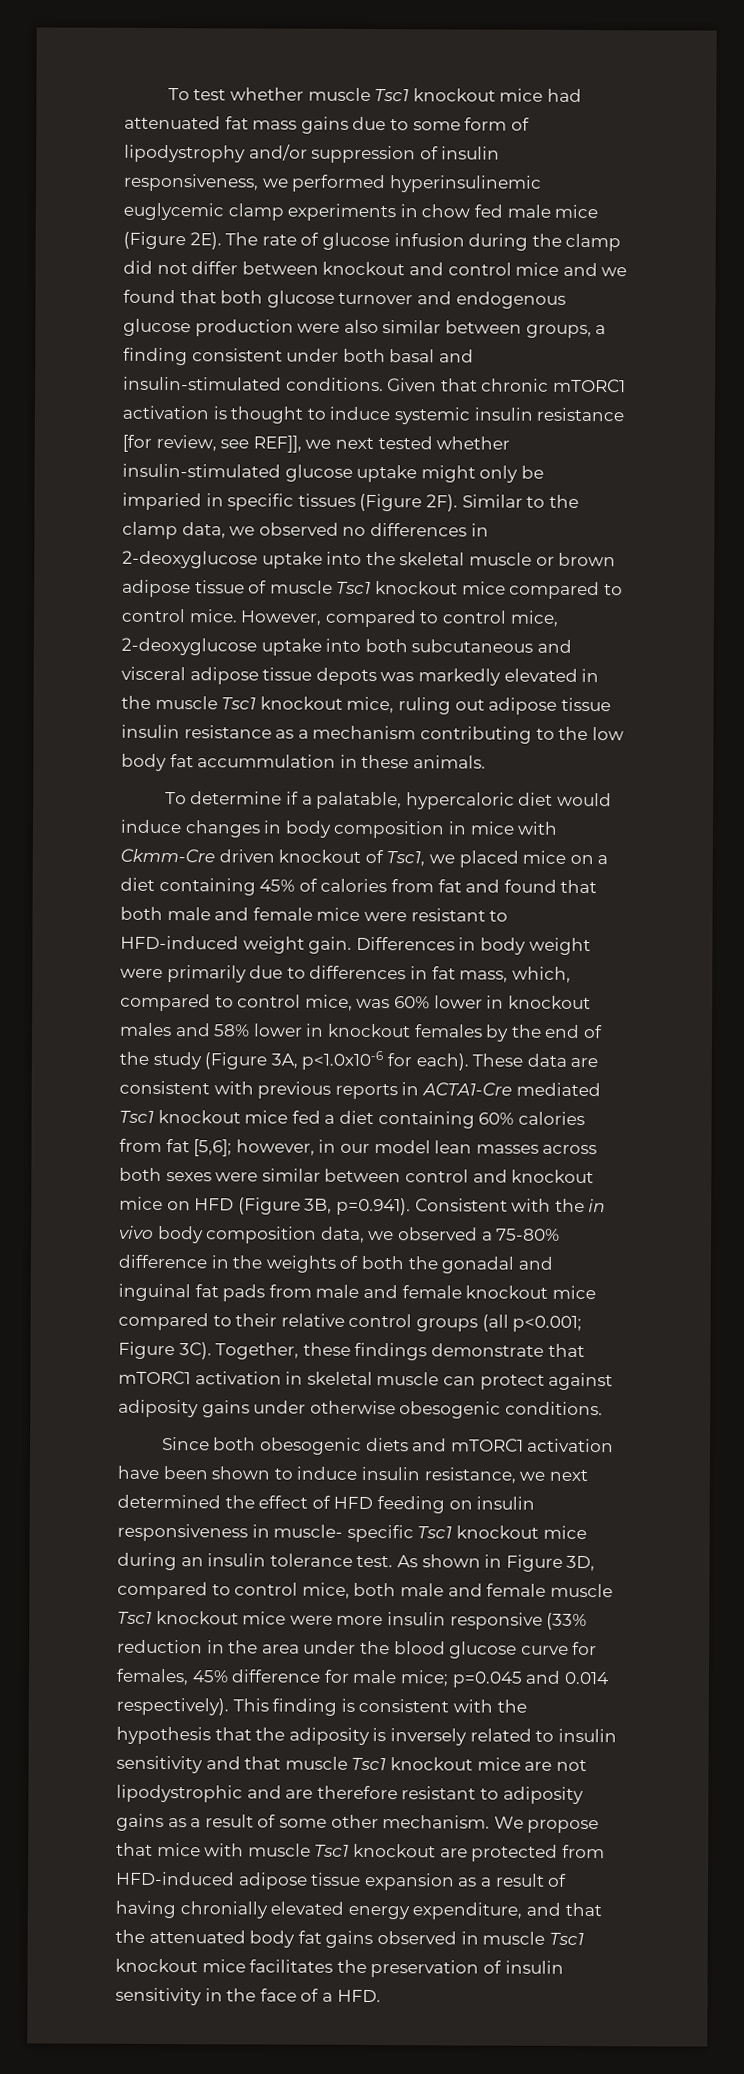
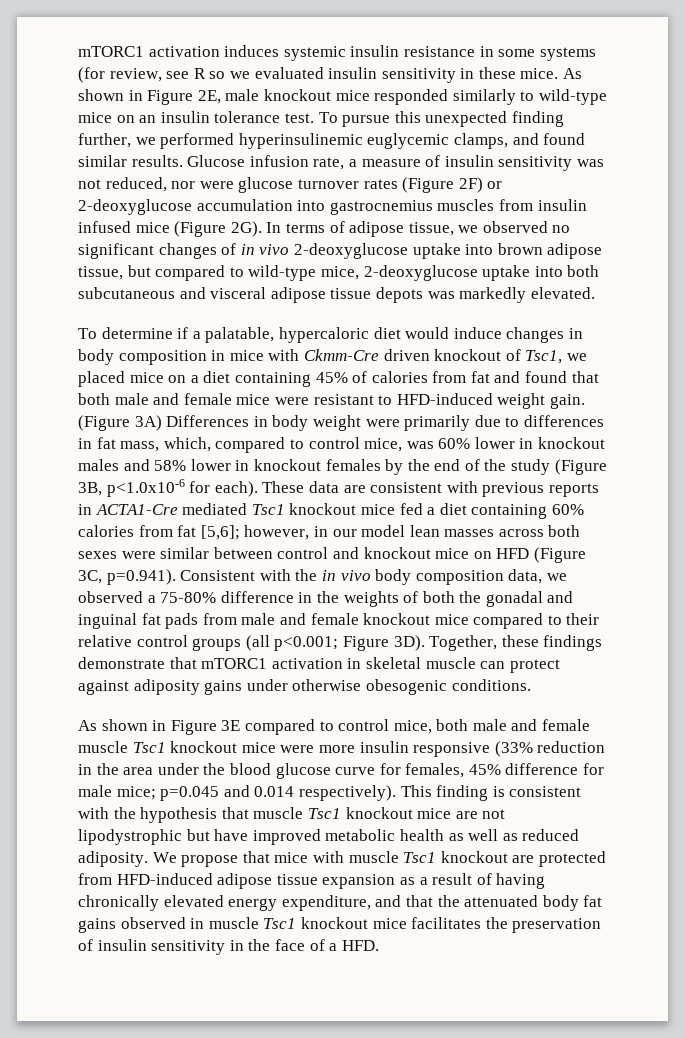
- To test whether muscle Tsc1 knockout mice had attenuated fat mass gains due to some form of lipodystrophy and/or suppression of insulin responsiveness, we performed hyperinsulinemic euglycemic clamp experiments in chow fed male mice (Figure 2E). The rate of glucose infusion during the clamp did not differ between knockout and control mice and we found that both glucose turnover and endogenous glucose production were also similar between groups, a finding consistent under both basal and insulin-stimulated conditions. Given that chronic mTORC1 activation is thought to induce systemic insulin resistance [for review, see REF]], we next tested whether insulin-stimulated glucose uptake might only be imparied in specific tissues (Figure 2F). Similar to the clamp data, we observed no differences in 2-deoxyglucose uptake into the skeletal muscle or brown adipose tissue of muscle Tsc1 knockout mice compared to control mice. However, compared to control mice, 2-deoxyglucose uptake into both subcutaneous and visceral adipose tissue depots was markedly elevated in the muscle Tsc1 knockout mice, ruling out adipose tissue insulin resistance as a mechanism contributing to the low body fat accummulation in these animals.
+ mTORC1 activation induces systemic insulin resistance in some systems (for review, see R so we evaluated insulin sensitivity in these mice. As shown in Figure 2E, male knockout mice responded similarly to wild-type mice on an insulin tolerance test. To pursue this unexpected finding further, we performed hyperinsulinemic euglycemic clamps, and found similar results. Glucose infusion rate, a measure of insulin sensitivity was not reduced, nor were glucose turnover rates (Figure 2F) or 2-deoxyglucose accumulation into gastrocnemius muscles from insulin infused mice (Figure 2G). In terms of adipose tissue, we observed no significant changes of in vivo 2-deoxyglucose uptake into brown adipose tissue, but compared to wild-type mice, 2-deoxyglucose uptake into both subcutaneous and visceral adipose tissue depots was markedly elevated.
- Differences in body weight were primarily due to differences in fat mass, which, compared to control mice, was 60% lower in knockout males and 58% lower in knockout females by the end of the study (Figure 3A, p<1.0x10-6 for each).
+ (Figure 3A) Differences in body weight were primarily due to differences in fat mass, which, compared to control mice, was 60% lower in knockout males and 58% lower in knockout females by the end of the study (Figure 3B, p<1.0x10-6 for each).
- however, in our model lean masses across both sexes were similar between control and knockout mice on HFD (Figure 3B, p=0.941). Consistent with the in vivo body composition data, we observed a 75-80% difference in the weights of both the gonadal and inguinal fat pads from male and female knockout mice compared to their relative control groups (all p<0.001;
+ however, in our model lean masses across both sexes were similar between control and knockout mice on HFD (Figure 3C, p=0.941). Consistent with the in vivo body composition data, we observed a 75-80% difference in the weights of both the gonadal and inguinal fat pads from male and female knockout mice compared to their relative control groups (all p<0.001;
- Figure 3C).
+ Figure 3D).
- Since both obesogenic diets and mTORC1 activation have been shown to induce insulin resistance, we next determined the effect of HFD feeding on insulin responsiveness in muscle- specific Tsc1 knockout mice during an insulin tolerance test. As shown in Figure 3D, compared to control mice, both male and female muscle Tsc1 knockout mice were more insulin responsive (33% reduction in the area under the blood glucose curve for females, 45% difference for male mice; p=0.045 and 0.014 respectively).
+ As shown in Figure 3E compared to control mice, both male and female muscle Tsc1 knockout mice were more insulin responsive (33% reduction in the area under the blood glucose curve for females, 45% difference for male mice; p=0.045 and 0.014 respectively).
- This finding is consistent with the hypothesis that the adiposity is inversely related to insulin sensitivity and that muscle Tsc1 knockout mice are not lipodystrophic and are therefore resistant to adiposity gains as a result of some other mechanism.
+ This finding is consistent with the hypothesis that muscle Tsc1 knockout mice are not lipodystrophic but have improved metabolic health as well as reduced adiposity.
- We propose that mice with muscle Tsc1 knockout are protected from HFD-induced adipose tissue expansion as a result of having chronially elevated energy expenditure, and that the attenuated body fat gains observed in muscle Tsc1 knockout mice facilitates the preservation of insulin sensitivity in the face of a HFD.
+ We propose that mice with muscle Tsc1 knockout are protected from HFD-induced adipose tissue expansion as a result of having chronically elevated energy expenditure, and that the attenuated body fat gains observed in muscle Tsc1 knockout mice facilitates the preservation of insulin sensitivity in the face of a HFD.

